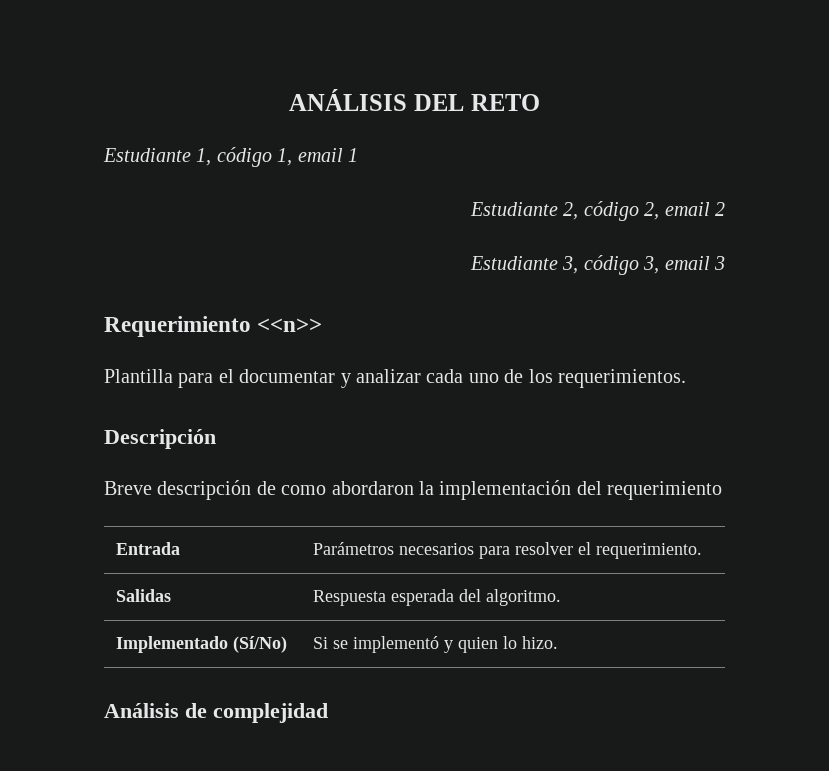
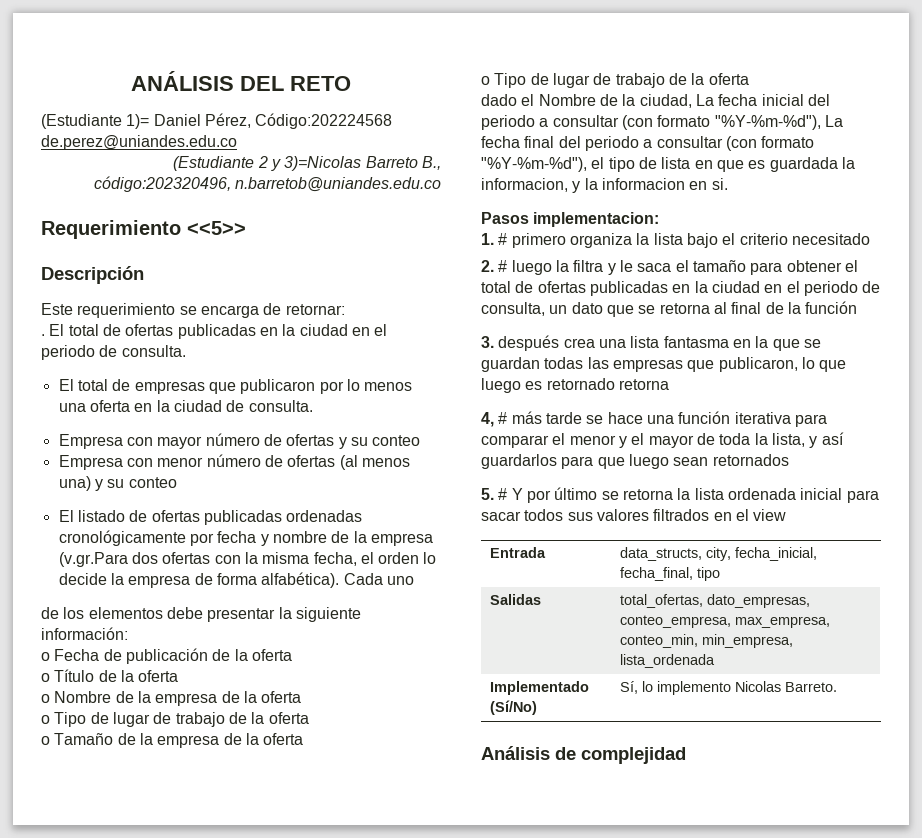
- Estudiante 1, código 1, email 1
- Estudiante 2, código 2, email 2
- Estudiante 3, código 3, email 3
- Requerimiento <<n>>
- Plantilla para el documentar y analizar cada uno de los requerimientos.
+ (Estudiante 1)= Daniel Pérez, Código:202224568 de.perez@uniandes.edu.co
+ (Estudiante 2 y 3)=Nicolas Barreto B., código:202320496, n.barretob@uniandes.edu.co
+ Requerimiento <<5>>
  Descripción
- Breve descripción de como abordaron la implementación del requerimiento
- Entrada | Parámetros necesarios para resolver el requerimiento.
- Salidas | Respuesta esperada del algoritmo.
- Implementado (Sí/No) | Si se implementó y quien lo hizo.
+ Este requerimiento se encarga de retornar:
+ . El total de ofertas publicadas en la ciudad en el periodo de consulta.
+ El total de empresas que publicaron por lo menos una oferta en la ciudad de consulta.
+ Empresa con mayor número de ofertas y su conteo
+ Empresa con menor número de ofertas (al menos una) y su conteo
+ El listado de ofertas publicadas ordenadas cronológicamente por fecha y nombre de la empresa (v.gr.Para dos ofertas con la misma fecha, el orden lo decide la empresa de forma alfabética). Cada uno
+ de los elementos debe presentar la siguiente información:
+ o Fecha de publicación de la oferta
+ o Título de la oferta
+ o Nombre de la empresa de la oferta
+ o Tipo de lugar de trabajo de la oferta
+ o Tamaño de la empresa de la oferta
+ o Tipo de lugar de trabajo de la oferta
+ dado el Nombre de la ciudad, La fecha inicial del periodo a consultar (con formato "%Y-%m-%d"), La fecha final del periodo a consultar (con formato "%Y-%m-%d"), el tipo de lista en que es guardada la informacion, y la informacion en si.
+ Pasos implementacion:
+ 1. # primero organiza la lista bajo el criterio necesitado
+ 2. # luego la filtra y le saca el tamaño para obtener el total de ofertas publicadas en la ciudad en el periodo de consulta, un dato que se retorna al final de la función
+ 3. después crea una lista fantasma en la que se guardan todas las empresas que publicaron, lo que luego es retornado retorna
+ 4, # más tarde se hace una función iterativa para comparar el menor y el mayor de toda la lista, y así guardarlos para que luego sean retornados
+ 5. # Y por último se retorna la lista ordenada inicial para sacar todos sus valores filtrados en el view
+ Entrada | data_structs, city, fecha_inicial, fecha_final, tipo
+ Salidas | total_ofertas, dato_empresas, conteo_empresa, max_empresa, conteo_min, min_empresa, lista_ordenada
+ Implementado (Sí/No) | Sí, lo implemento Nicolas Barreto.

